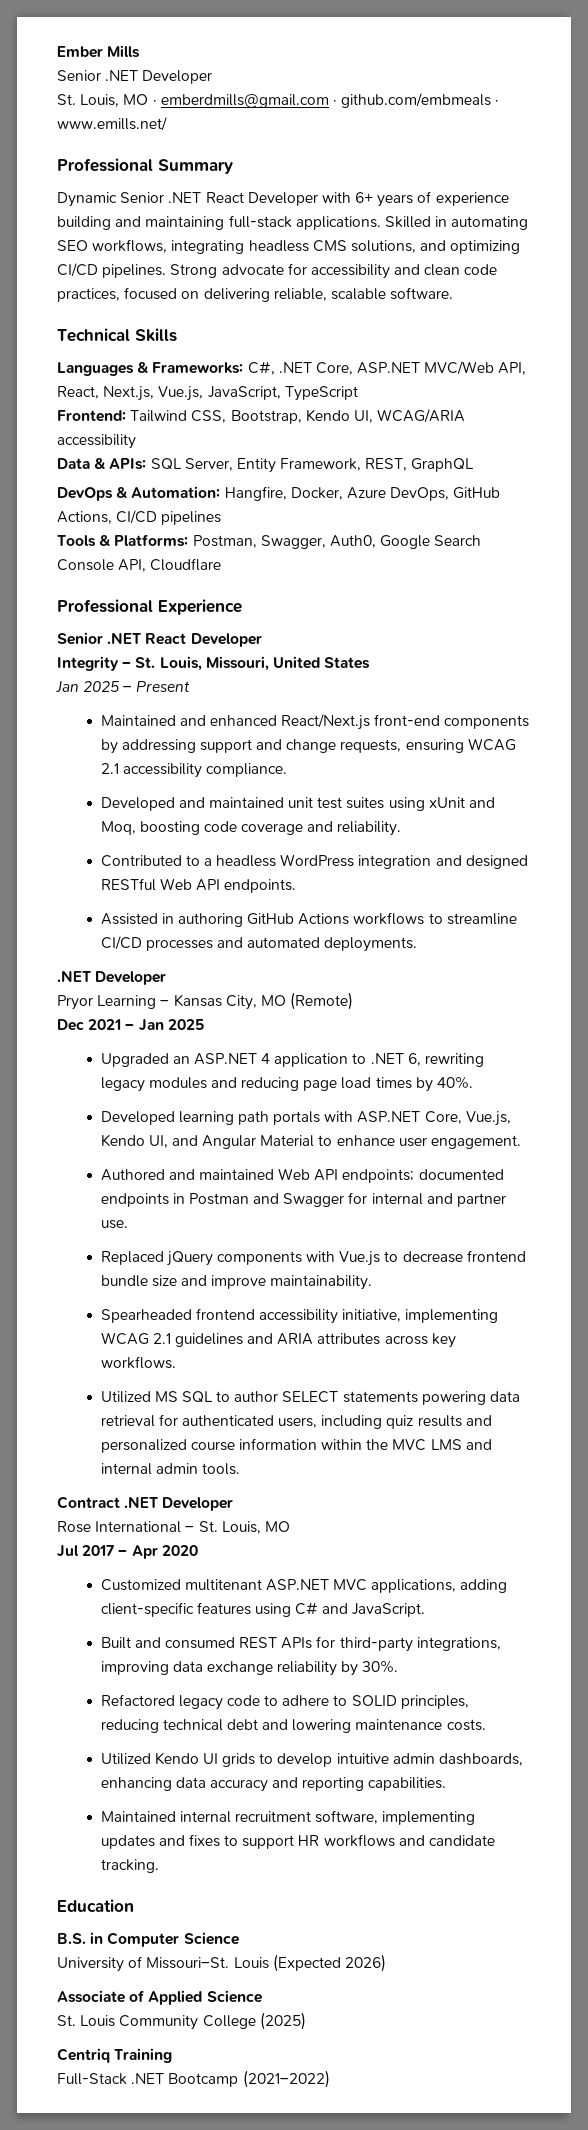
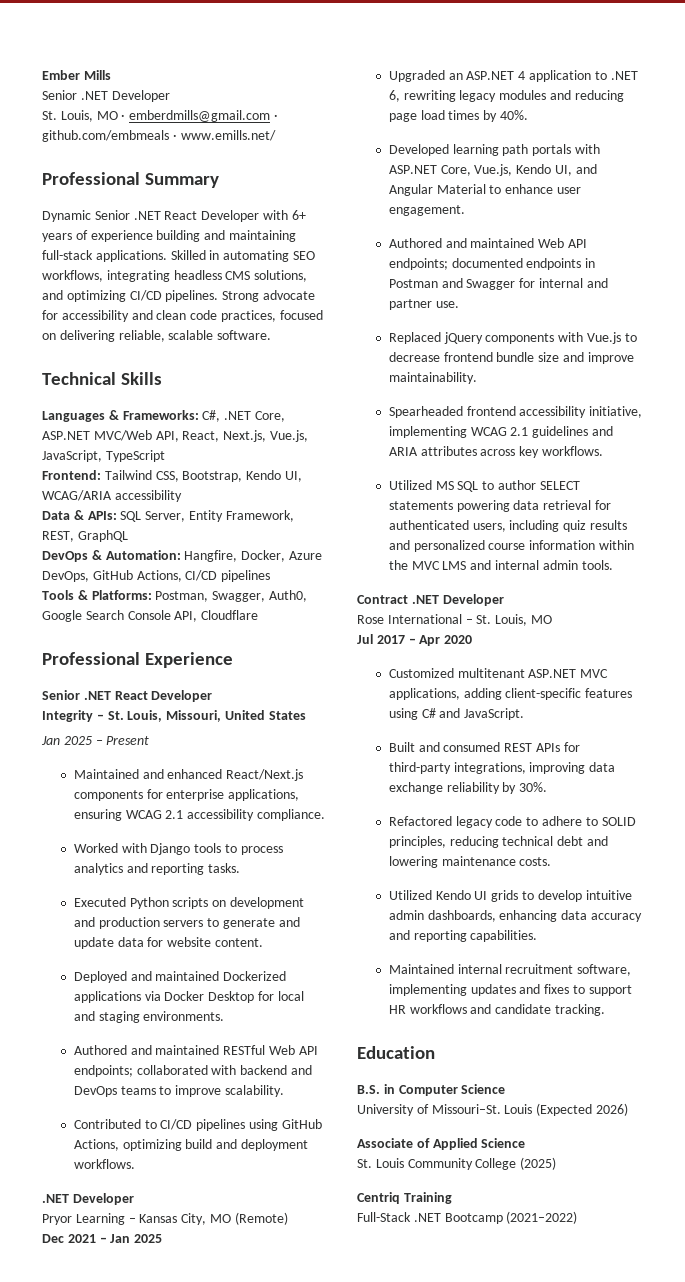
- Maintained and enhanced React/Next.js front-end components by addressing support and change requests, ensuring WCAG 2.1 accessibility compliance.
+ Maintained and enhanced React/Next.js components for enterprise applications, ensuring WCAG 2.1 accessibility compliance.
- Developed and maintained unit test suites using xUnit and Moq, boosting code coverage and reliability.
- Contributed to a headless WordPress integration and designed RESTful Web API endpoints.
- Assisted in authoring GitHub Actions workflows to streamline CI/CD processes and automated deployments.
+ Worked with Django tools to process analytics and reporting tasks.
+ Executed Python scripts on development and production servers to generate and update data for website content.
+ Deployed and maintained Dockerized applications via Docker Desktop for local and staging environments.
+ Authored and maintained RESTful Web API endpoints; collaborated with backend and DevOps teams to improve scalability.
+ Contributed to CI/CD pipelines using GitHub Actions, optimizing build and deployment workflows.

